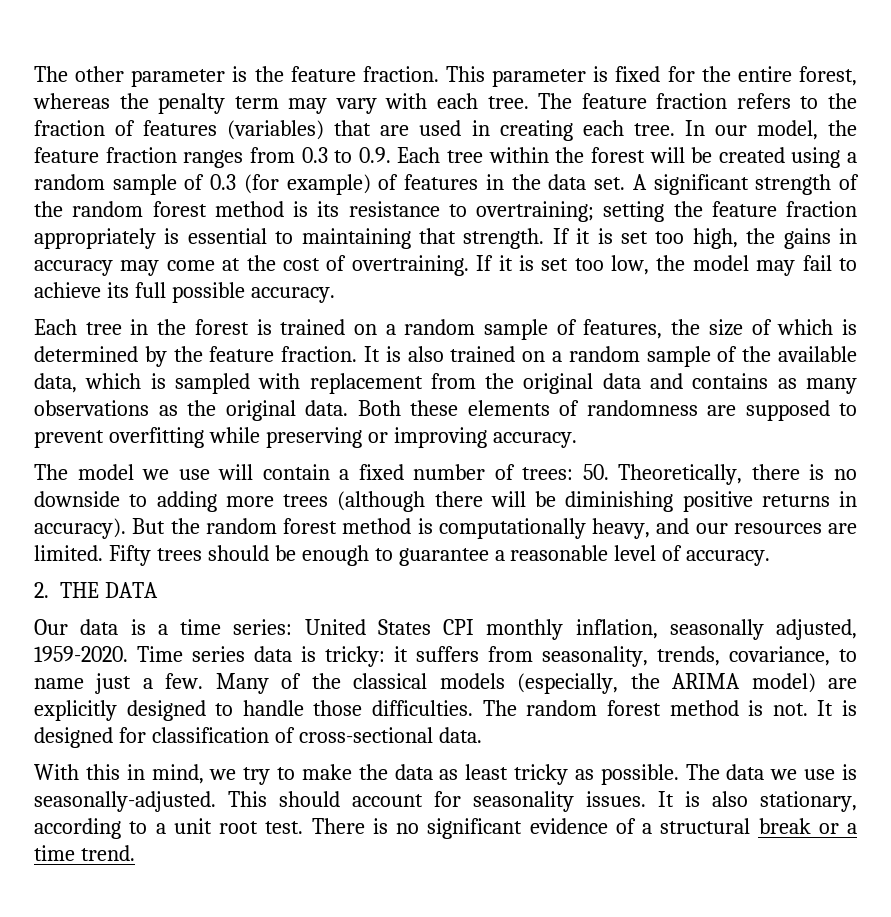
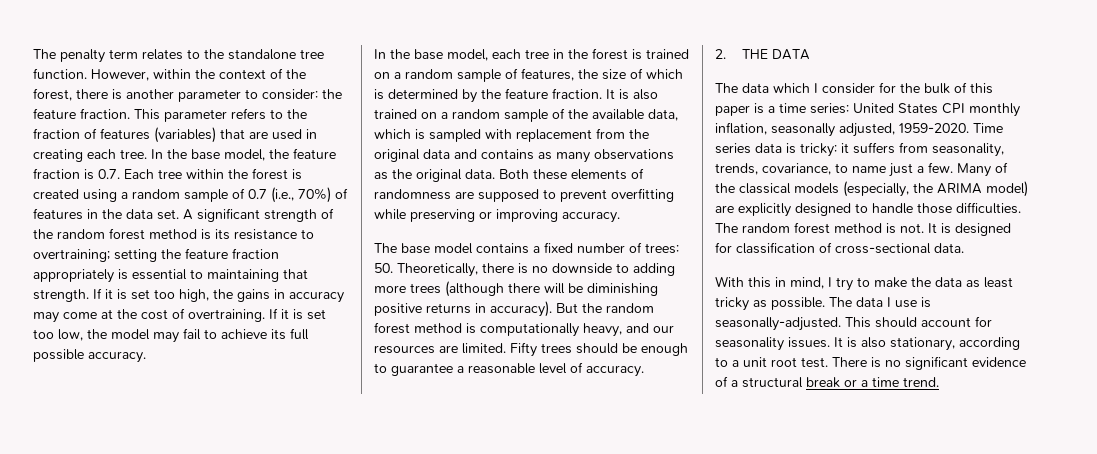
- The other parameter is the feature fraction.
+ The penalty term relates to the standalone tree function. However, within the context of the forest, there is another parameter to consider: the feature fraction.
- This parameter is fixed for the entire forest, whereas the penalty term may vary with each tree. The feature fraction refers to the fraction of features (variables) that are used in creating each tree.
+ This parameter refers to the fraction of features (variables) that are used in creating each tree.
- In our model, the feature fraction ranges from 0.3 to 0.9. Each tree within the forest will be created using a random sample of 0.3 (for example) of features in the data set.
+ In the base model, the feature fraction is 0.7. Each tree within the forest is created using a random sample of 0.7 (i.e., 70%) of features in the data set.
- Each tree in the forest is trained on a random sample of features, the size of which is determined by the feature fraction.
+ In the base model, each tree in the forest is trained on a random sample of features, the size of which is determined by the feature fraction.
- The model we use will contain a fixed number of trees: 50. Theoretically, there is no downside to adding more trees (although there will be diminishing positive returns in accuracy).
+ The base model contains a fixed number of trees: 50. Theoretically, there is no downside to adding more trees (although there will be diminishing positive returns in accuracy).
- Our data is a time series: United States CPI monthly inflation, seasonally adjusted, 1959-2020.
+ The data which I consider for the bulk of this paper is a time series: United States CPI monthly inflation, seasonally adjusted, 1959-2020.
- With this in mind, we try to make the data as least tricky as possible.
+ With this in mind, I try to make the data as least tricky as possible.
- The data we use is seasonally-adjusted.
+ The data I use is seasonally-adjusted.

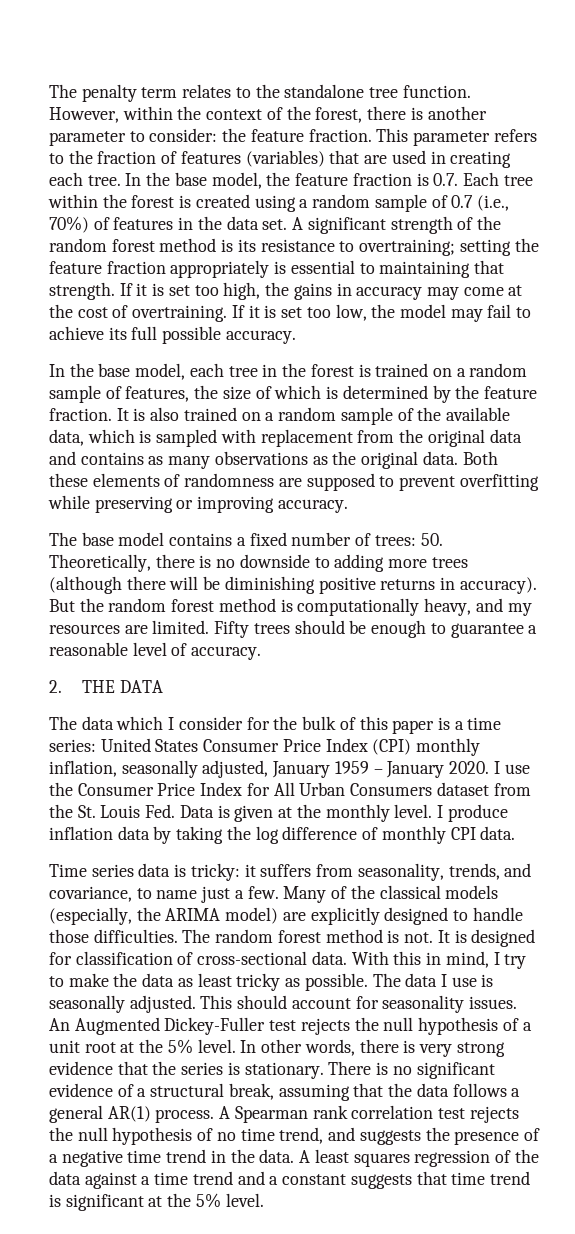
- But the random forest method is computationally heavy, and our resources are limited.
+ But the random forest method is computationally heavy, and my resources are limited.
- The data which I consider for the bulk of this paper is a time series: United States CPI monthly inflation, seasonally adjusted, 1959-2020. Time series data is tricky: it suffers from seasonality, trends, covariance, to name just a few.
+ The data which I consider for the bulk of this paper is a time series: United States Consumer Price Index (CPI) monthly inflation, seasonally adjusted, January 1959 – January 2020. I use the Consumer Price Index for All Urban Consumers dataset from the St. Louis Fed. Data is given at the monthly level. I produce inflation data by taking the log difference of monthly CPI data.
+ Time series data is tricky: it suffers from seasonality, trends, and covariance, to name just a few.
- It is designed for classification of cross-sectional data.
- With this in mind, I try to make the data as least tricky as possible.
+ It is designed for classification of cross-sectional data. With this in mind, I try to make the data as least tricky as possible.
- The data I use is seasonally-adjusted.
+ The data I use is seasonally adjusted.
- It is also stationary, according to a unit root test.
+ An Augmented Dickey-Fuller test rejects the null hypothesis of a unit root at the 5% level. In other words, there is very strong evidence that the series is stationary.
- There is no significant evidence of a structural break or a time trend.
+ There is no significant evidence of a structural break, assuming that the data follows a general AR(1) process. A Spearman rank correlation test rejects the null hypothesis of no time trend, and suggests the presence of a negative time trend in the data. A least squares regression of the data against a time trend and a constant suggests that time trend is significant at the 5% level.

